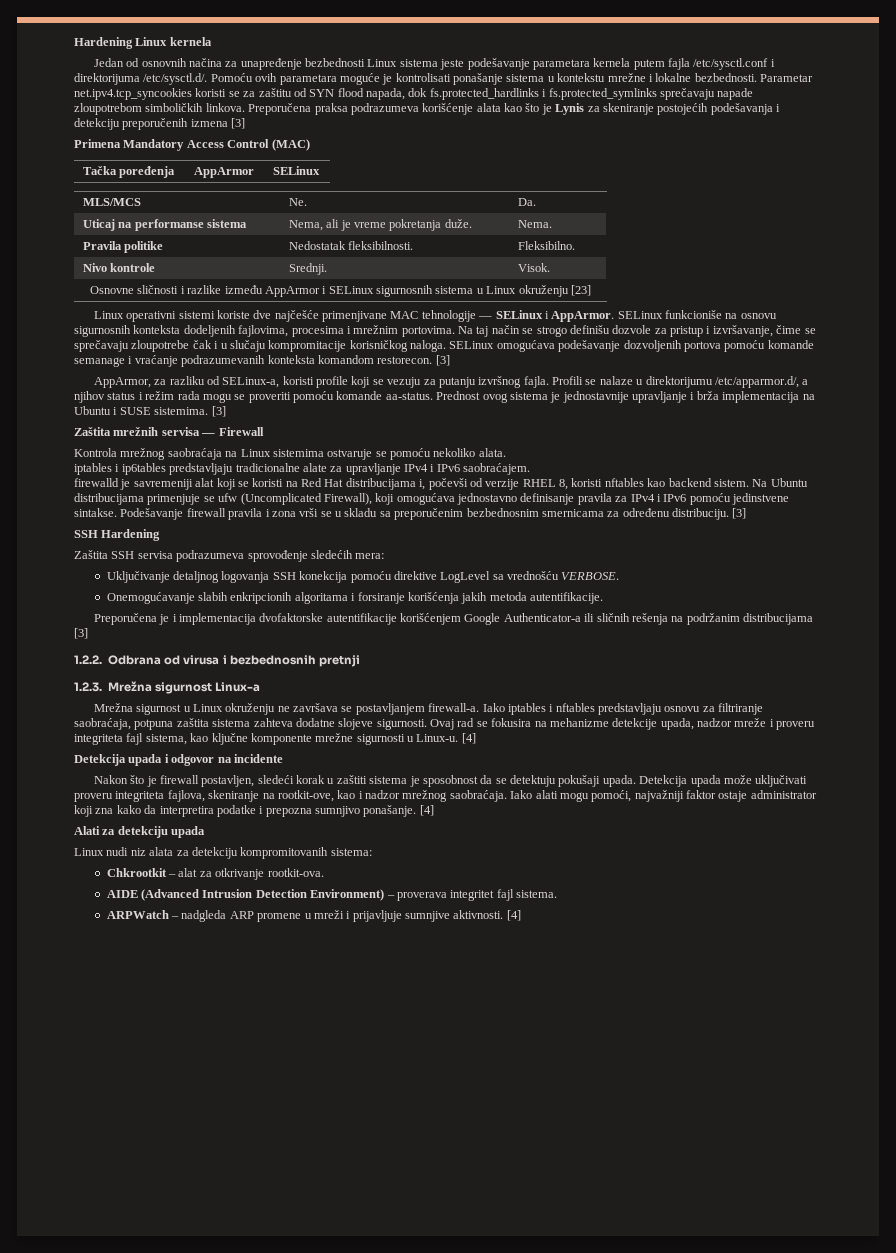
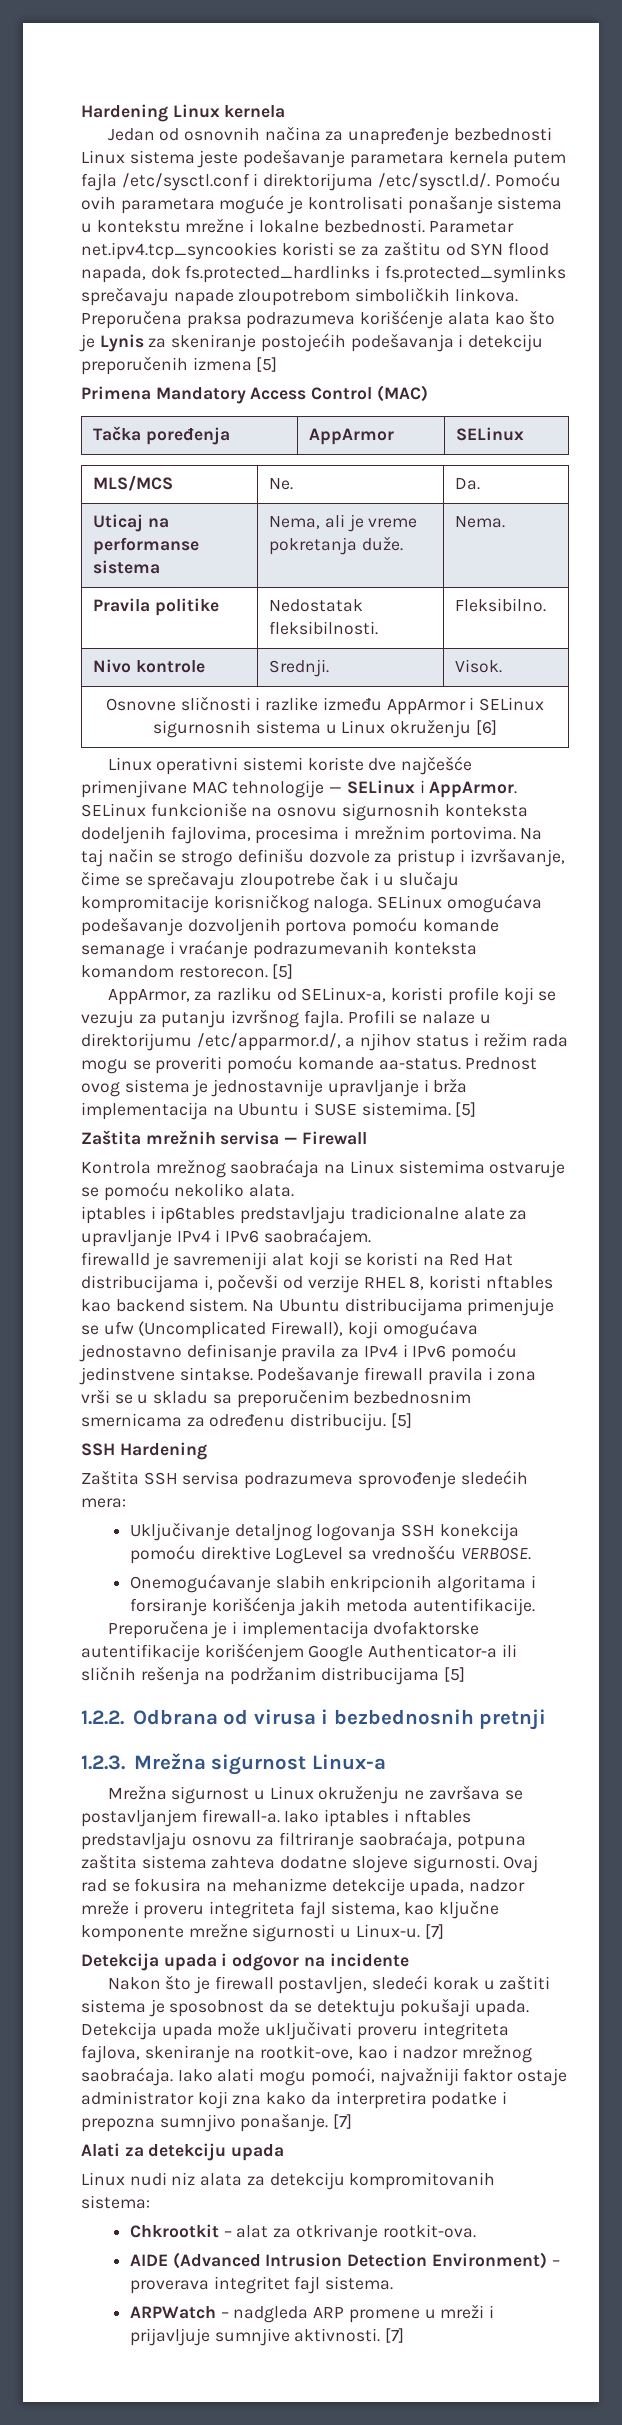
- Preporučena praksa podrazumeva korišćenje alata kao što je Lynis za skeniranje postojećih podešavanja i detekciju preporučenih izmena [3]
+ Preporučena praksa podrazumeva korišćenje alata kao što je Lynis za skeniranje postojećih podešavanja i detekciju preporučenih izmena [5]
- Osnovne sličnosti i razlike između AppArmor i SELinux sigurnosnih sistema u Linux okruženju [23]
+ Osnovne sličnosti i razlike između AppArmor i SELinux sigurnosnih sistema u Linux okruženju [6]
- SELinux omogućava podešavanje dozvoljenih portova pomoću komande semanage i vraćanje podrazumevanih konteksta komandom restorecon. [3]
+ SELinux omogućava podešavanje dozvoljenih portova pomoću komande semanage i vraćanje podrazumevanih konteksta komandom restorecon. [5]
- Prednost ovog sistema je jednostavnije upravljanje i brža implementacija na Ubuntu i SUSE sistemima. [3]
+ Prednost ovog sistema je jednostavnije upravljanje i brža implementacija na Ubuntu i SUSE sistemima. [5]
- Podešavanje firewall pravila i zona vrši se u skladu sa preporučenim bezbednosnim smernicama za određenu distribuciju. [3]
+ Podešavanje firewall pravila i zona vrši se u skladu sa preporučenim bezbednosnim smernicama za određenu distribuciju. [5]
- Preporučena je i implementacija dvofaktorske autentifikacije korišćenjem Google Authenticator-a ili sličnih rešenja na podržanim distribucijama [3]
+ Preporučena je i implementacija dvofaktorske autentifikacije korišćenjem Google Authenticator-a ili sličnih rešenja na podržanim distribucijama [5]
- Ovaj rad se fokusira na mehanizme detekcije upada, nadzor mreže i proveru integriteta fajl sistema, kao ključne komponente mrežne sigurnosti u Linux-u. [4]
+ Ovaj rad se fokusira na mehanizme detekcije upada, nadzor mreže i proveru integriteta fajl sistema, kao ključne komponente mrežne sigurnosti u Linux-u. [7]
- Iako alati mogu pomoći, najvažniji faktor ostaje administrator koji zna kako da interpretira podatke i prepozna sumnjivo ponašanje. [4]
+ Iako alati mogu pomoći, najvažniji faktor ostaje administrator koji zna kako da interpretira podatke i prepozna sumnjivo ponašanje. [7]
- ARPWatch – nadgleda ARP promene u mreži i prijavljuje sumnjive aktivnosti. [4]
+ ARPWatch – nadgleda ARP promene u mreži i prijavljuje sumnjive aktivnosti. [7]

